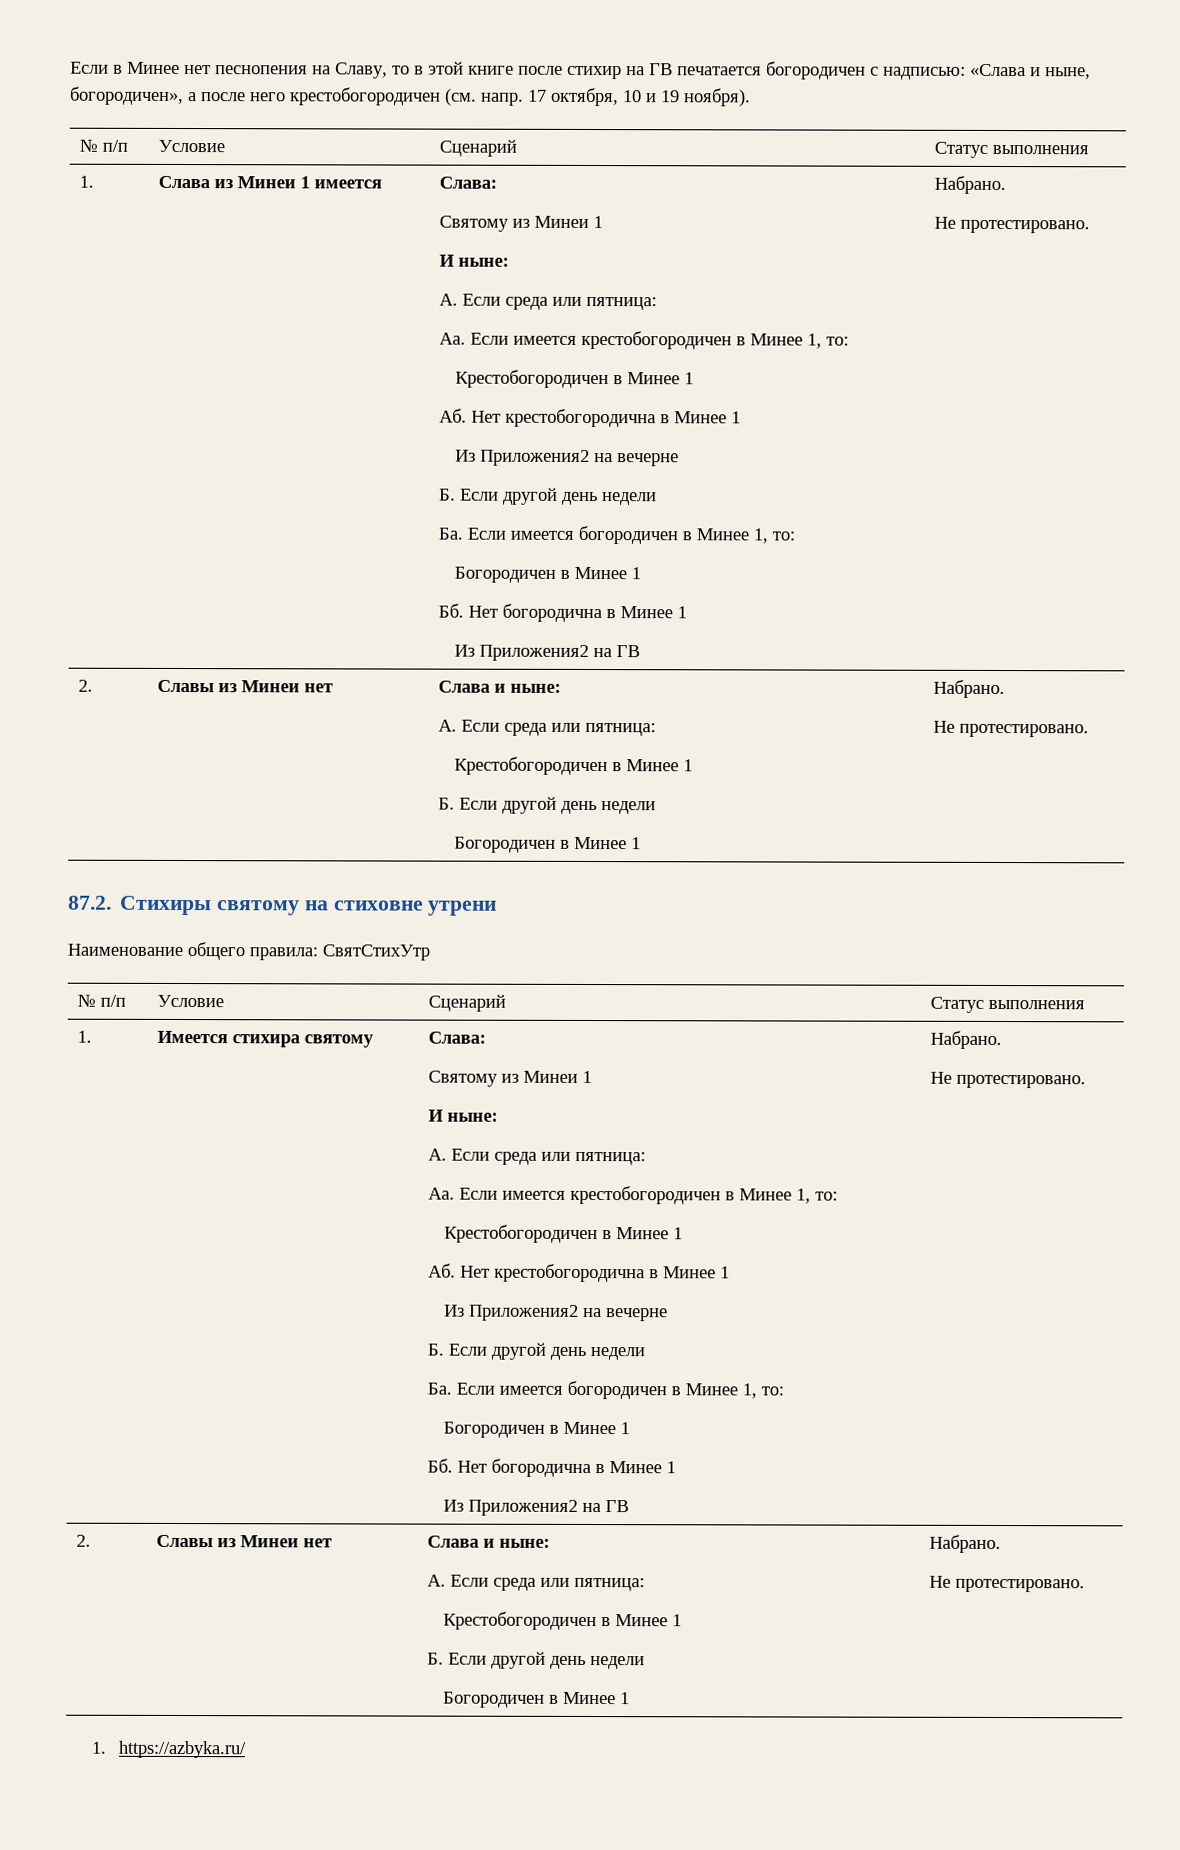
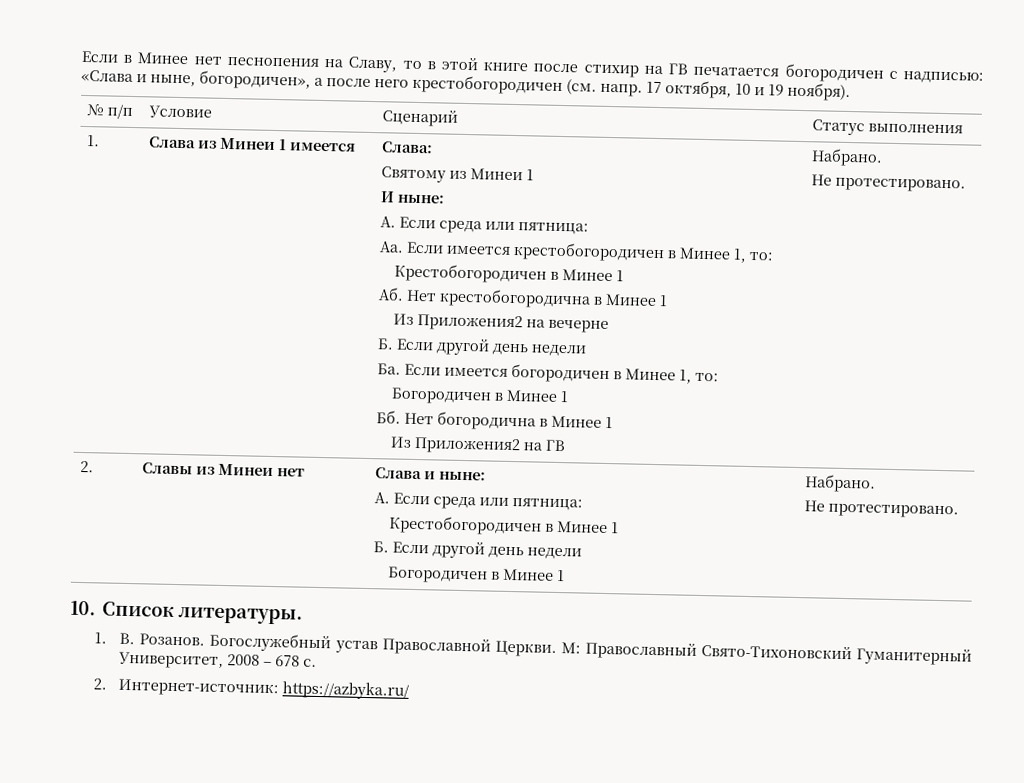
- 87.2. Стихиры святому на стиховне утрени
- Наименование общего правила: СвятСтихУтр
- № п/п | Условие | Сценарий | Статус выполнения
- 1. | Имеется стихира святому | Слава:
- Святому из Минеи 1
- И ныне:
- А. Если среда или пятница:
- Аа. Если имеется крестобогородичен в Минее 1, то:
- Крестобогородичен в Минее 1
- Аб. Нет крестобогородична в Минее 1
- Из Приложения2 на вечерне
- Б. Если другой день недели
- Ба. Если имеется богородичен в Минее 1, то:
- Богородичен в Минее 1
- Бб. Нет богородична в Минее 1
- Из Приложения2 на ГВ | Набрано.
- Не протестировано.
- 2. | Славы из Минеи нет | Слава и ныне:
- А. Если среда или пятница:
- Крестобогородичен в Минее 1
- Б. Если другой день недели
- Богородичен в Минее 1 | Набрано.
- Не протестировано.
- 1. https://azbyka.ru/
+ 10. Список литературы.
+ 1. В. Розанов. Богослужебный устав Православной Церкви. М: Православный Свято-Тихоновский Гуманитерный Университет, 2008 – 678 с.
+ 2. Интернет-источник: https://azbyka.ru/

